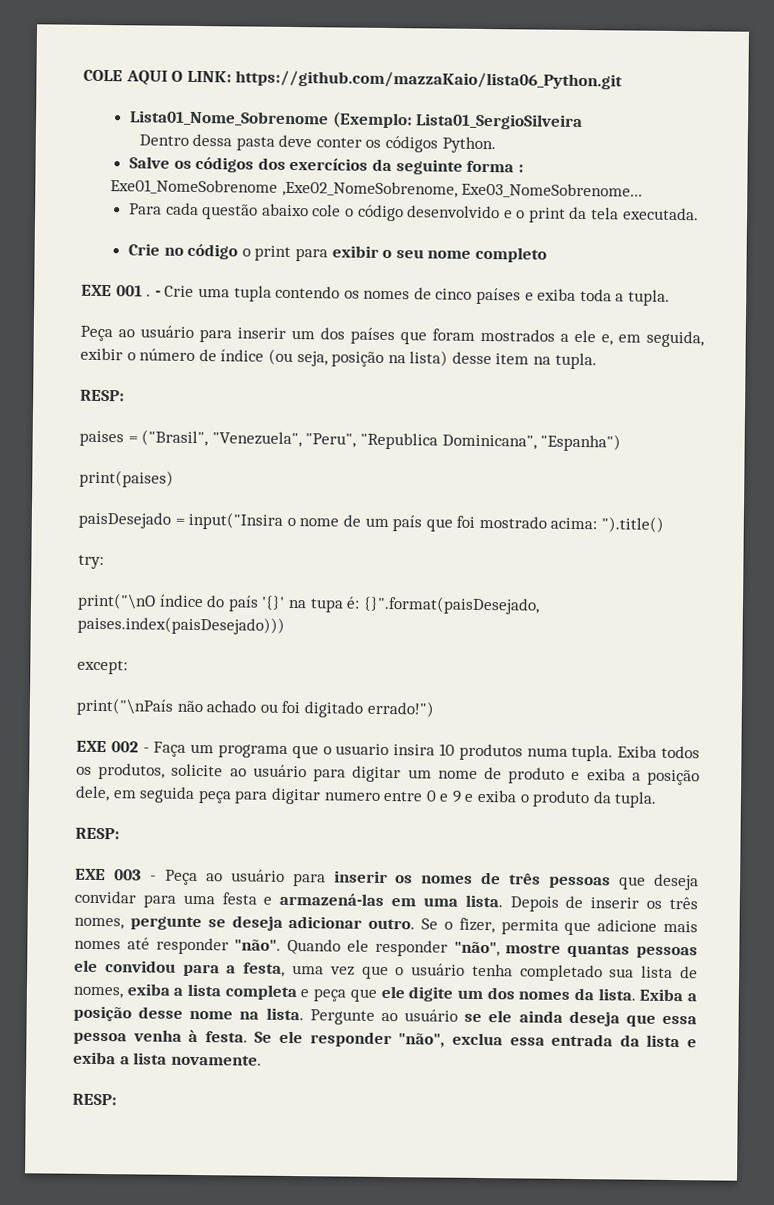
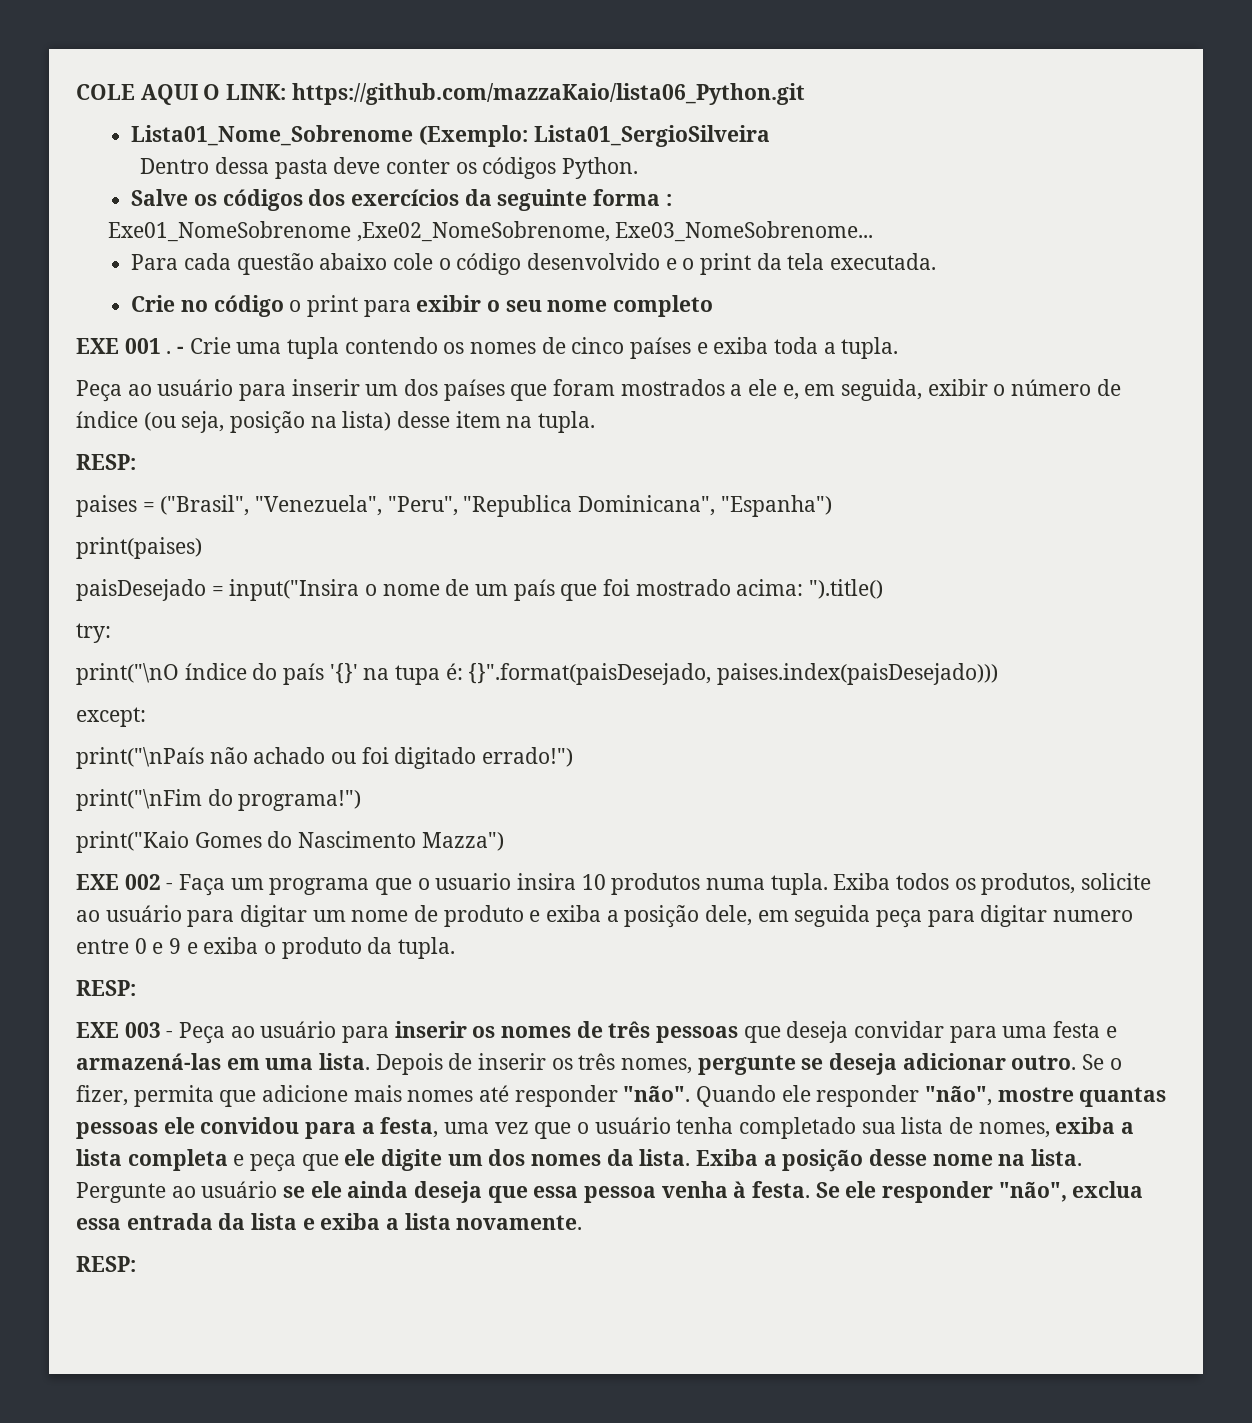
+ print("\nFim do programa!")
+ print("Kaio Gomes do Nascimento Mazza")

